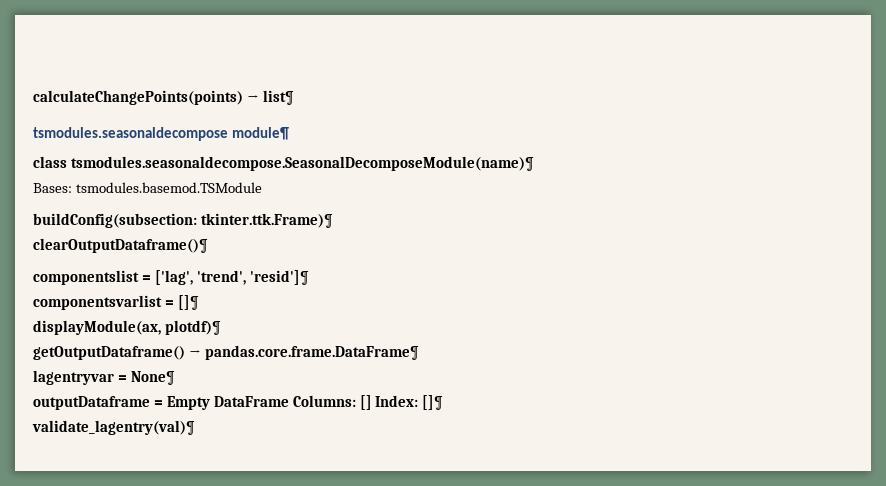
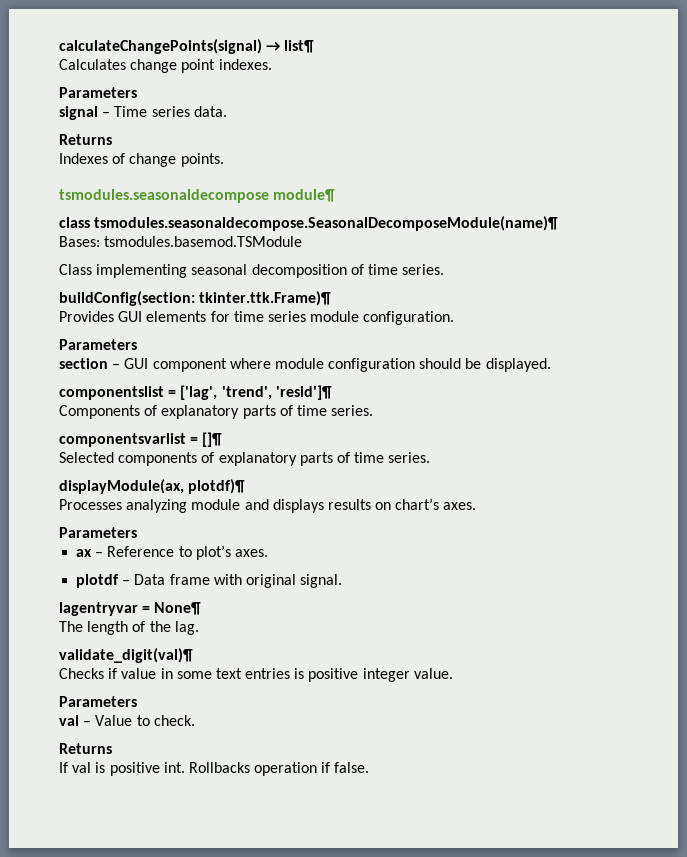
- calculateChangePoints(points) → list¶
+ calculateChangePoints(signal) → list¶
+ Calculates change point indexes.
+ Parameters
+ signal – Time series data.
+ Returns
+ Indexes of change points.
- buildConfig(subsection: tkinter.ttk.Frame)¶
- clearOutputDataframe()¶
+ Class implementing seasonal decomposition of time series.
+ buildConfig(section: tkinter.ttk.Frame)¶
+ Provides GUI elements for time series module configuration.
+ Parameters
+ section – GUI component where module configuration should be displayed.
+ Components of explanatory parts of time series.
  componentsvarlist = []¶
+ Selected components of explanatory parts of time series.
  displayModule(ax, plotdf)¶
- getOutputDataframe() → pandas.core.frame.DataFrame¶
+ Processes analyzing module and displays results on chart’s axes.
+ Parameters
+ ax – Reference to plot’s axes.
+ plotdf – Data frame with original signal.
  lagentryvar = None¶
- outputDataframe = Empty DataFrame Columns: [] Index: []¶
- validate_lagentry(val)¶
+ The length of the lag.
+ validate_digit(val)¶
+ Checks if value in some text entries is positive integer value.
+ Parameters
+ val – Value to check.
+ Returns
+ If val is positive int. Rollbacks operation if false.

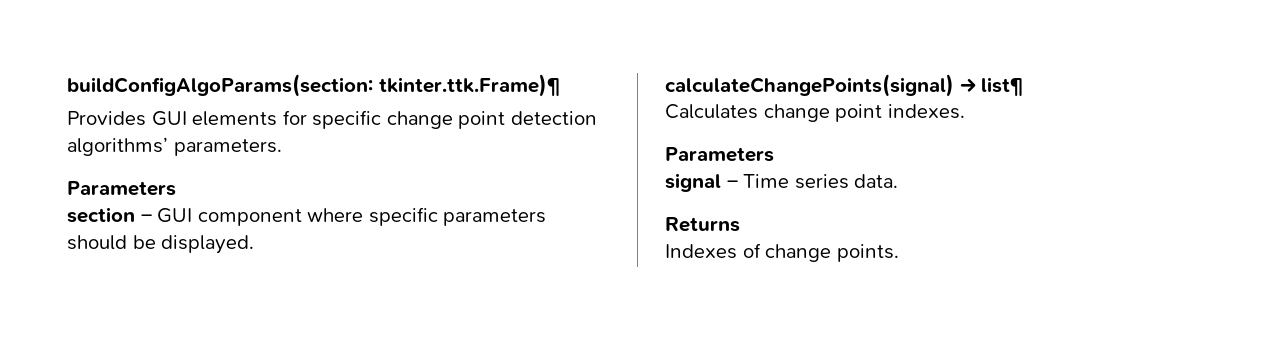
+ buildConfigAlgoParams(section: tkinter.ttk.Frame)¶
+ Provides GUI elements for specific change point detection algorithms’ parameters.
+ Parameters
+ section – GUI component where specific parameters should be displayed.
- tsmodules.seasonaldecompose module¶
- class tsmodules.seasonaldecompose.SeasonalDecomposeModule(name)¶
- Bases: tsmodules.basemod.TSModule
- Class implementing seasonal decomposition of time series.
- buildConfig(section: tkinter.ttk.Frame)¶
- Provides GUI elements for time series module configuration.
- Parameters
- section – GUI component where module configuration should be displayed.
- componentslist = ['lag', 'trend', 'resid']¶
- Components of explanatory parts of time series.
- componentsvarlist = []¶
- Selected components of explanatory parts of time series.
- displayModule(ax, plotdf)¶
- Processes analyzing module and displays results on chart’s axes.
- Parameters
- ax – Reference to plot’s axes.
- plotdf – Data frame with original signal.
- lagentryvar = None¶
- The length of the lag.
- validate_digit(val)¶
- Checks if value in some text entries is positive integer value.
- Parameters
- val – Value to check.
- Returns
- If val is positive int. Rollbacks operation if false.

